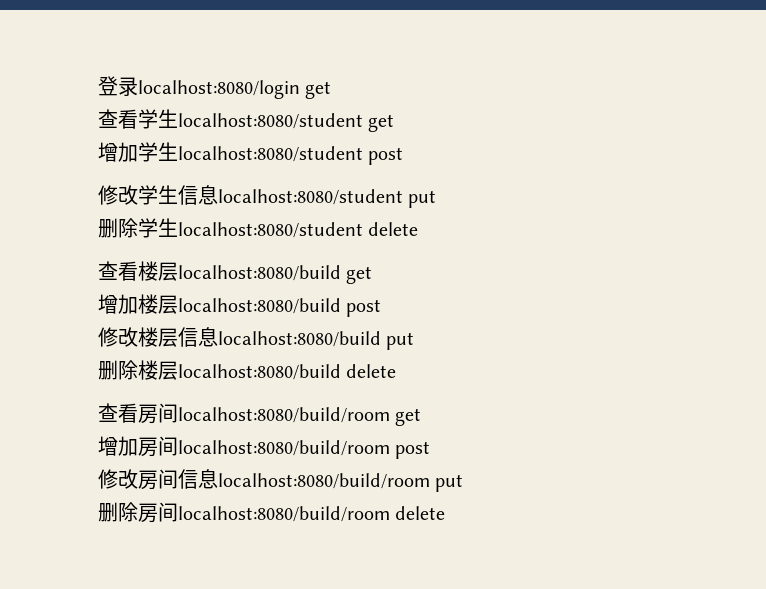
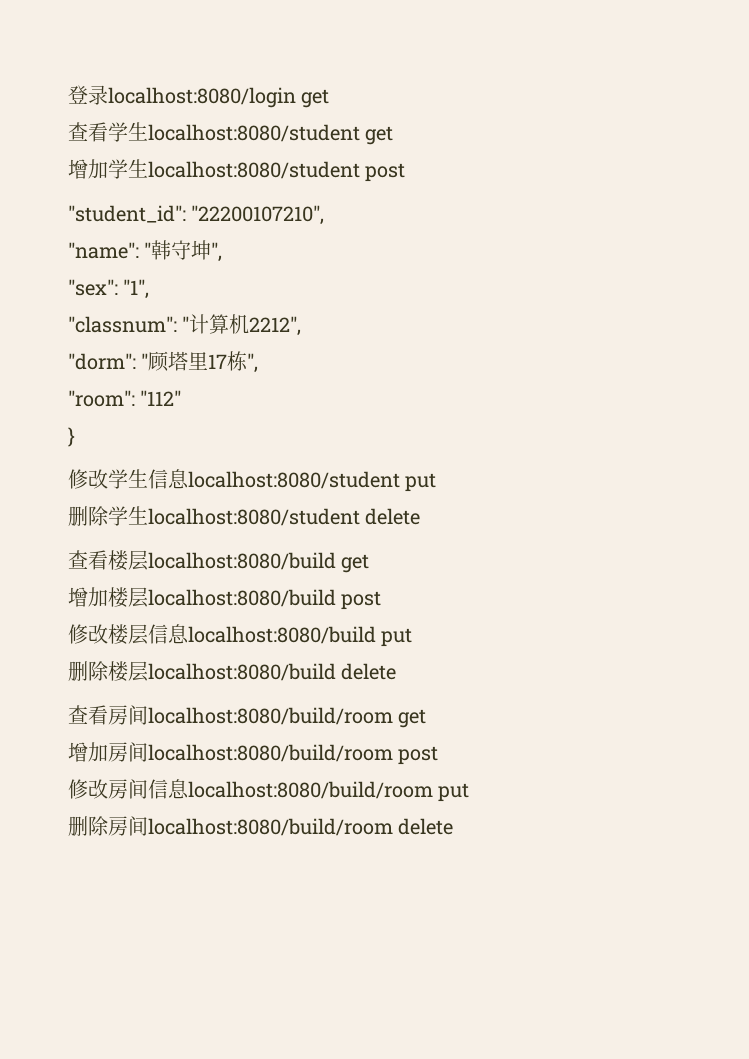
+ "student_id": "22200107210",
+ "name": "韩守坤",
+ "sex": "1",
+ "classnum": "计算机2212",
+ "dorm": "顾塔里17栋",
+ "room": "112"
+ }

